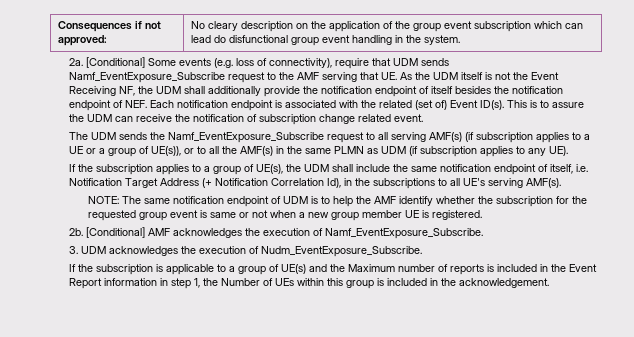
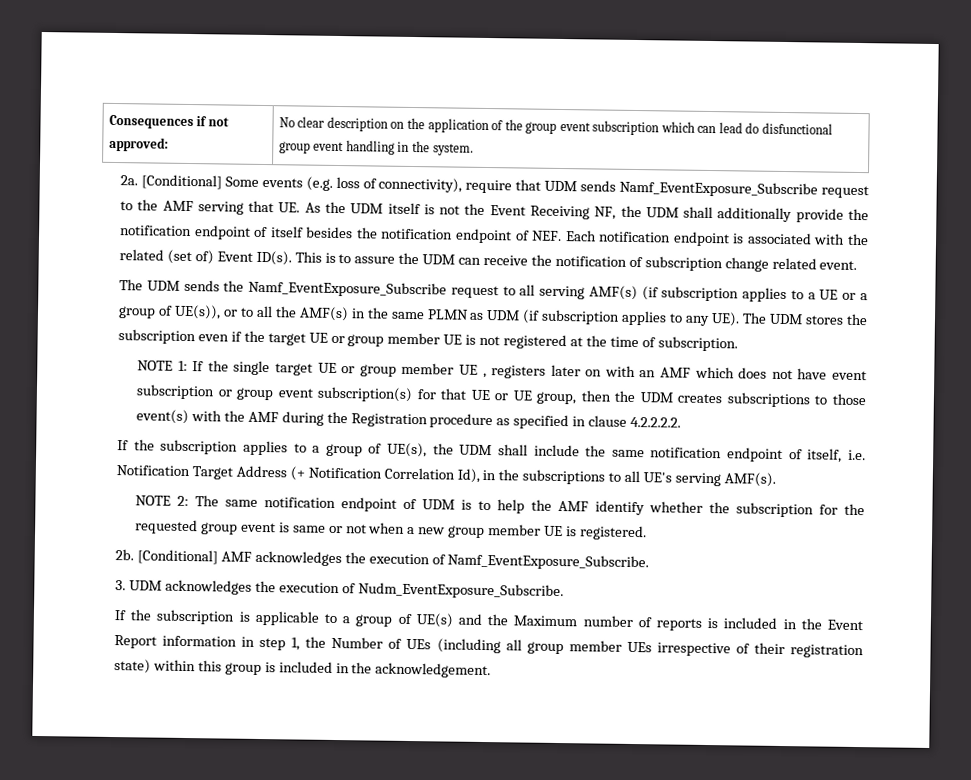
- Consequences if not approved: | No cleary description on the application of the group event subscription which can lead do disfunctional group event handling in the system.
+ Consequences if not approved: | No clear description on the application of the group event subscription which can lead do disfunctional group event handling in the system.
- The UDM sends the Namf_EventExposure_Subscribe request to all serving AMF(s) (if subscription applies to a UE or a group of UE(s)), or to all the AMF(s) in the same PLMN as UDM (if subscription applies to any UE).
+ The UDM sends the Namf_EventExposure_Subscribe request to all serving AMF(s) (if subscription applies to a UE or a group of UE(s)), or to all the AMF(s) in the same PLMN as UDM (if subscription applies to any UE). The UDM stores the subscription even if the target UE or group member UE is not registered at the time of subscription.
+ NOTE 1: If the single target UE or group member UE , registers later on with an AMF which does not have event subscription or group event subscription(s) for that UE or UE group, then the UDM creates subscriptions to those event(s) with the AMF during the Registration procedure as specified in clause 4.2.2.2.2.
- NOTE: The same notification endpoint of UDM is to help the AMF identify whether the subscription for the requested group event is same or not when a new group member UE is registered.
+ NOTE 2: The same notification endpoint of UDM is to help the AMF identify whether the subscription for the requested group event is same or not when a new group member UE is registered.
- If the subscription is applicable to a group of UE(s) and the Maximum number of reports is included in the Event Report information in step 1, the Number of UEs within this group is included in the acknowledgement.
+ If the subscription is applicable to a group of UE(s) and the Maximum number of reports is included in the Event Report information in step 1, the Number of UEs (including all group member UEs irrespective of their registration state) within this group is included in the acknowledgement.

